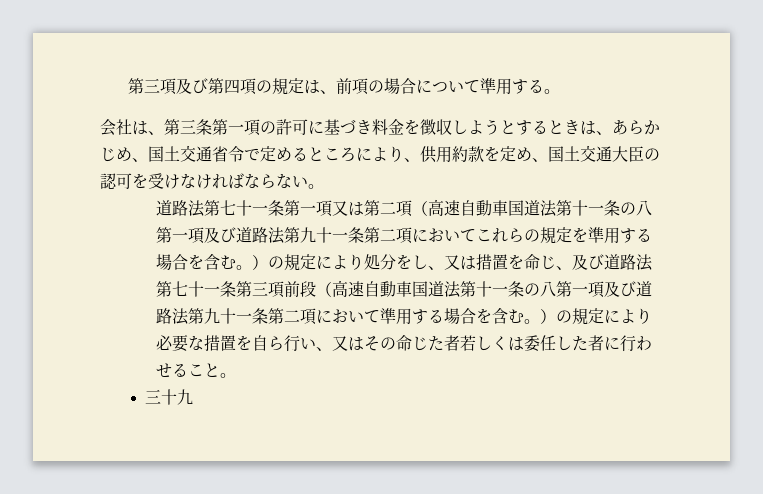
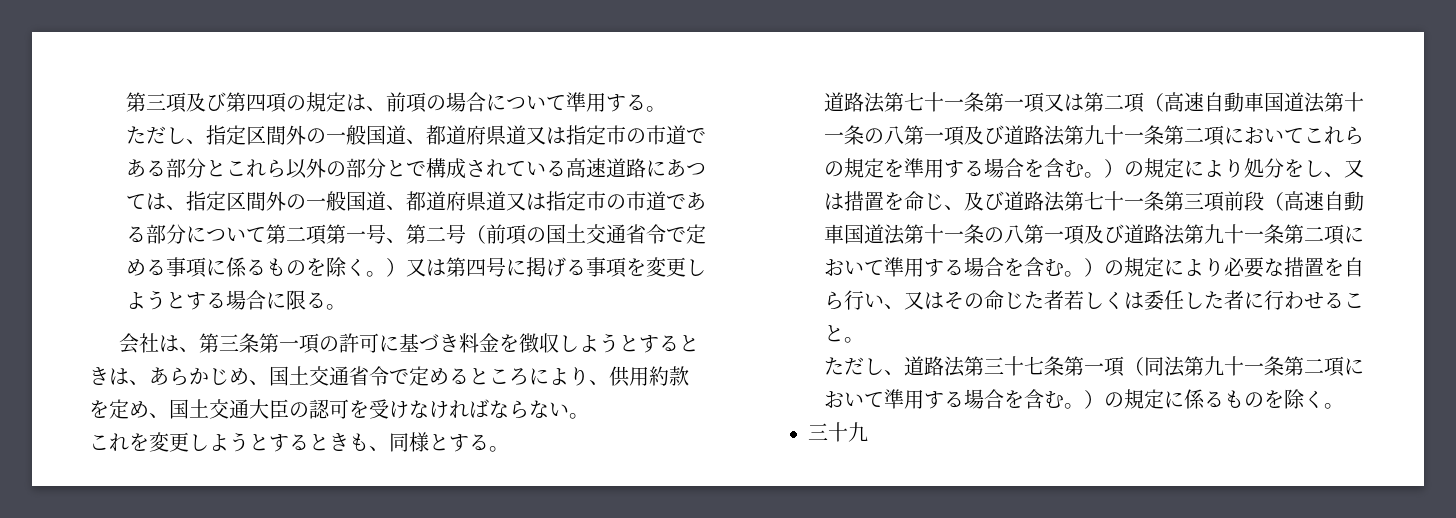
+ ただし、指定区間外の一般国道、都道府県道又は指定市の市道である部分とこれら以外の部分とで構成されている高速道路にあつては、指定区間外の一般国道、都道府県道又は指定市の市道である部分について第二項第一号、第二号（前項の国土交通省令で定める事項に係るものを除く。）又は第四号に掲げる事項を変更しようとする場合に限る。
+ これを変更しようとするときも、同様とする。
+ ただし、道路法第三十七条第一項（同法第九十一条第二項において準用する場合を含む。）の規定に係るものを除く。

